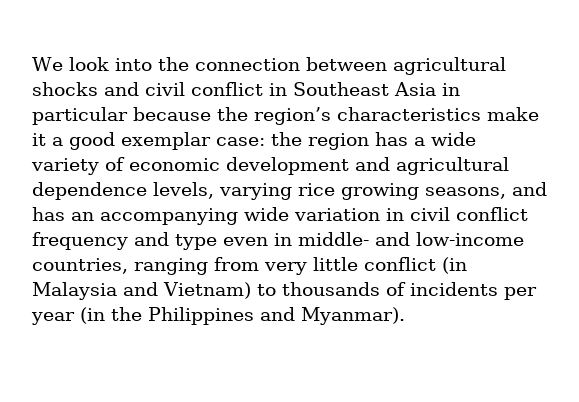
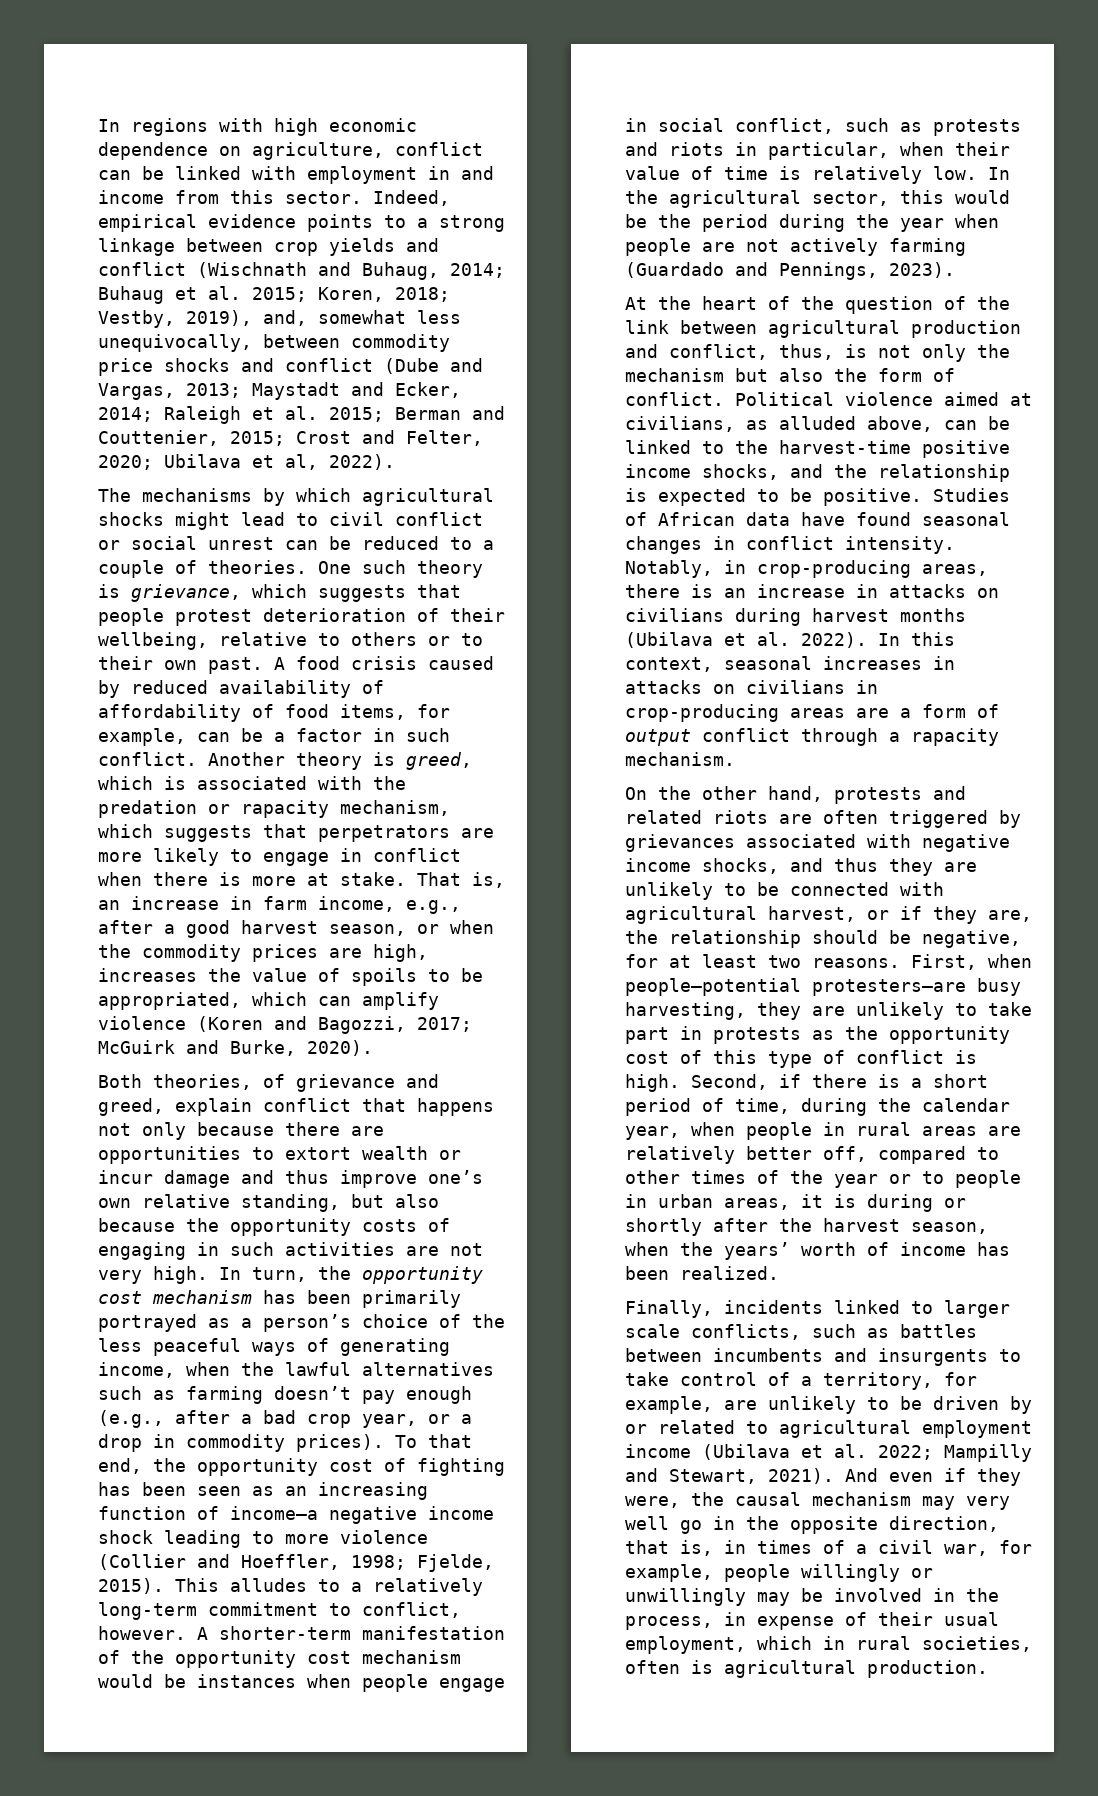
- We look into the connection between agricultural shocks and civil conflict in Southeast Asia in particular because the region’s characteristics make it a good exemplar case: the region has a wide variety of economic development and agricultural dependence levels, varying rice growing seasons, and has an accompanying wide variation in civil conflict frequency and type even in middle- and low-income countries, ranging from very little conflict (in Malaysia and Vietnam) to thousands of incidents per year (in the Philippines and Myanmar).
+ In regions with high economic dependence on agriculture, conflict can be linked with employment in and income from this sector. Indeed, empirical evidence points to a strong linkage between crop yields and conflict (Wischnath and Buhaug, 2014; Buhaug et al. 2015; Koren, 2018; Vestby, 2019), and, somewhat less unequivocally, between commodity price shocks and conflict (Dube and Vargas, 2013; Maystadt and Ecker, 2014; Raleigh et al. 2015; Berman and Couttenier, 2015; Crost and Felter, 2020; Ubilava et al, 2022).
+ The mechanisms by which agricultural shocks might lead to civil conflict or social unrest can be reduced to a couple of theories. One such theory is grievance, which suggests that people protest deterioration of their wellbeing, relative to others or to their own past. A food crisis caused by reduced availability of affordability of food items, for example, can be a factor in such conflict. Another theory is greed, which is associated with the predation or rapacity mechanism, which suggests that perpetrators are more likely to engage in conflict when there is more at stake. That is, an increase in farm income, e.g., after a good harvest season, or when the commodity prices are high, increases the value of spoils to be appropriated, which can amplify violence (Koren and Bagozzi, 2017; McGuirk and Burke, 2020).
+ Both theories, of grievance and greed, explain conflict that happens not only because there are opportunities to extort wealth or incur damage and thus improve one’s own relative standing, but also because the opportunity costs of engaging in such activities are not very high. In turn, the opportunity cost mechanism has been primarily portrayed as a person’s choice of the less peaceful ways of generating income, when the lawful alternatives such as farming doesn’t pay enough (e.g., after a bad crop year, or a drop in commodity prices). To that end, the opportunity cost of fighting has been seen as an increasing function of income—a negative income shock leading to more violence (Collier and Hoeffler, 1998; Fjelde, 2015). This alludes to a relatively long-term commitment to conflict, however. A shorter-term manifestation of the opportunity cost mechanism would be instances when people engage in social conflict, such as protests and riots in particular, when their value of time is relatively low. In the agricultural sector, this would be the period during the year when people are not actively farming (Guardado and Pennings, 2023).
+ At the heart of the question of the link between agricultural production and conflict, thus, is not only the mechanism but also the form of conflict. Political violence aimed at civilians, as alluded above, can be linked to the harvest-time positive income shocks, and the relationship is expected to be positive. Studies of African data have found seasonal changes in conflict intensity. Notably, in crop-producing areas, there is an increase in attacks on civilians during harvest months (Ubilava et al. 2022). In this context, seasonal increases in attacks on civilians in crop-producing areas are a form of output conflict through a rapacity mechanism.
+ On the other hand, protests and related riots are often triggered by grievances associated with negative income shocks, and thus they are unlikely to be connected with agricultural harvest, or if they are, the relationship should be negative, for at least two reasons. First, when people—potential protesters—are busy harvesting, they are unlikely to take part in protests as the opportunity cost of this type of conflict is high. Second, if there is a short period of time, during the calendar year, when people in rural areas are relatively better off, compared to other times of the year or to people in urban areas, it is during or shortly after the harvest season, when the years’ worth of income has been realized.
+ Finally, incidents linked to larger scale conflicts, such as battles between incumbents and insurgents to take control of a territory, for example, are unlikely to be driven by or related to agricultural employment income (Ubilava et al. 2022; Mampilly and Stewart, 2021). And even if they were, the causal mechanism may very well go in the opposite direction, that is, in times of a civil war, for example, people willingly or unwillingly may be involved in the process, in expense of their usual employment, which in rural societies, often is agricultural production.

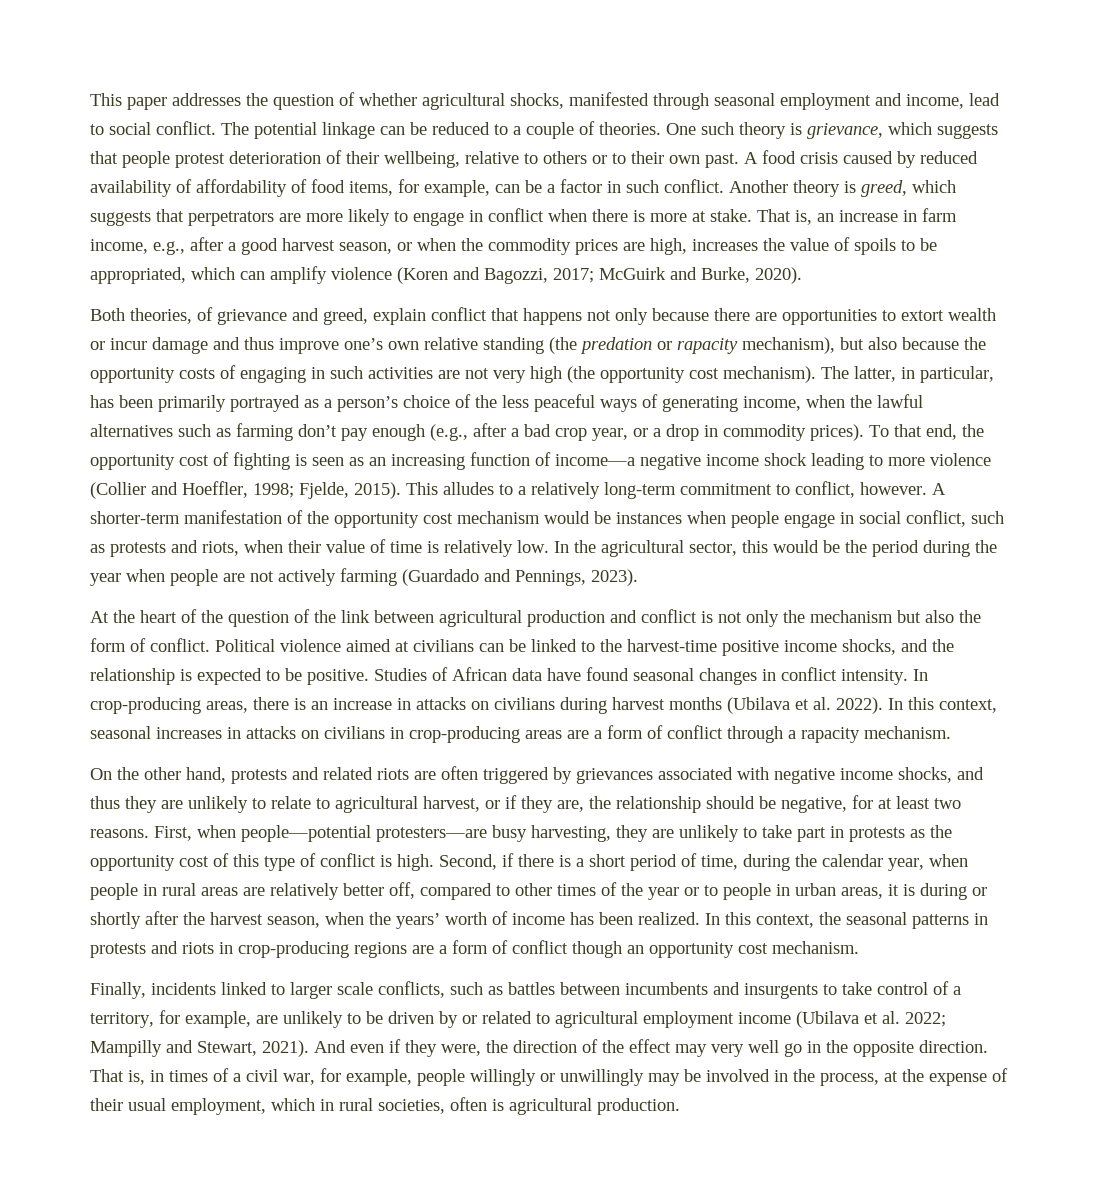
- In regions with high economic dependence on agriculture, conflict can be linked with employment in and income from this sector. Indeed, empirical evidence points to a strong linkage between crop yields and conflict (Wischnath and Buhaug, 2014; Buhaug et al. 2015; Koren, 2018; Vestby, 2019), and, somewhat less unequivocally, between commodity price shocks and conflict (Dube and Vargas, 2013; Maystadt and Ecker, 2014; Raleigh et al. 2015; Berman and Couttenier, 2015; Crost and Felter, 2020; Ubilava et al, 2022).
- The mechanisms by which agricultural shocks might lead to civil conflict or social unrest can be reduced to a couple of theories.
+ This paper addresses the question of whether agricultural shocks, manifested through seasonal employment and income, lead to social conflict. The potential linkage can be reduced to a couple of theories.
- Another theory is greed, which is associated with the predation or rapacity mechanism, which suggests that perpetrators are more likely to engage in conflict when there is more at stake.
+ Another theory is greed, which suggests that perpetrators are more likely to engage in conflict when there is more at stake.
- Both theories, of grievance and greed, explain conflict that happens not only because there are opportunities to extort wealth or incur damage and thus improve one’s own relative standing, but also because the opportunity costs of engaging in such activities are not very high. In turn, the opportunity cost mechanism has been primarily portrayed as a person’s choice of the less peaceful ways of generating income, when the lawful alternatives such as farming doesn’t pay enough (e.g., after a bad crop year, or a drop in commodity prices).
+ Both theories, of grievance and greed, explain conflict that happens not only because there are opportunities to extort wealth or incur damage and thus improve one’s own relative standing (the predation or rapacity mechanism), but also because the opportunity costs of engaging in such activities are not very high (the opportunity cost mechanism). The latter, in particular, has been primarily portrayed as a person’s choice of the less peaceful ways of generating income, when the lawful alternatives such as farming don’t pay enough (e.g., after a bad crop year, or a drop in commodity prices).
- To that end, the opportunity cost of fighting has been seen as an increasing function of income—a negative income shock leading to more violence (Collier and Hoeffler, 1998; Fjelde, 2015).
+ To that end, the opportunity cost of fighting is seen as an increasing function of income—a negative income shock leading to more violence (Collier and Hoeffler, 1998; Fjelde, 2015).
- A shorter-term manifestation of the opportunity cost mechanism would be instances when people engage in social conflict, such as protests and riots in particular, when their value of time is relatively low.
+ A shorter-term manifestation of the opportunity cost mechanism would be instances when people engage in social conflict, such as protests and riots, when their value of time is relatively low.
- At the heart of the question of the link between agricultural production and conflict, thus, is not only the mechanism but also the form of conflict.
+ At the heart of the question of the link between agricultural production and conflict is not only the mechanism but also the form of conflict.
- Political violence aimed at civilians, as alluded above, can be linked to the harvest-time positive income shocks, and the relationship is expected to be positive.
+ Political violence aimed at civilians can be linked to the harvest-time positive income shocks, and the relationship is expected to be positive.
- Notably, in crop-producing areas, there is an increase in attacks on civilians during harvest months (Ubilava et al. 2022).
+ In crop-producing areas, there is an increase in attacks on civilians during harvest months (Ubilava et al. 2022).
- In this context, seasonal increases in attacks on civilians in crop-producing areas are a form of output conflict through a rapacity mechanism.
+ In this context, seasonal increases in attacks on civilians in crop-producing areas are a form of conflict through a rapacity mechanism.
- On the other hand, protests and related riots are often triggered by grievances associated with negative income shocks, and thus they are unlikely to be connected with agricultural harvest, or if they are, the relationship should be negative, for at least two reasons.
+ On the other hand, protests and related riots are often triggered by grievances associated with negative income shocks, and thus they are unlikely to relate to agricultural harvest, or if they are, the relationship should be negative, for at least two reasons.
+ In this context, the seasonal patterns in protests and riots in crop-producing regions are a form of conflict though an opportunity cost mechanism.
- And even if they were, the causal mechanism may very well go in the opposite direction, that is, in times of a civil war, for example, people willingly or unwillingly may be involved in the process, in expense of their usual employment, which in rural societies, often is agricultural production.
+ And even if they were, the direction of the effect may very well go in the opposite direction. That is, in times of a civil war, for example, people willingly or unwillingly may be involved in the process, at the expense of their usual employment, which in rural societies, often is agricultural production.

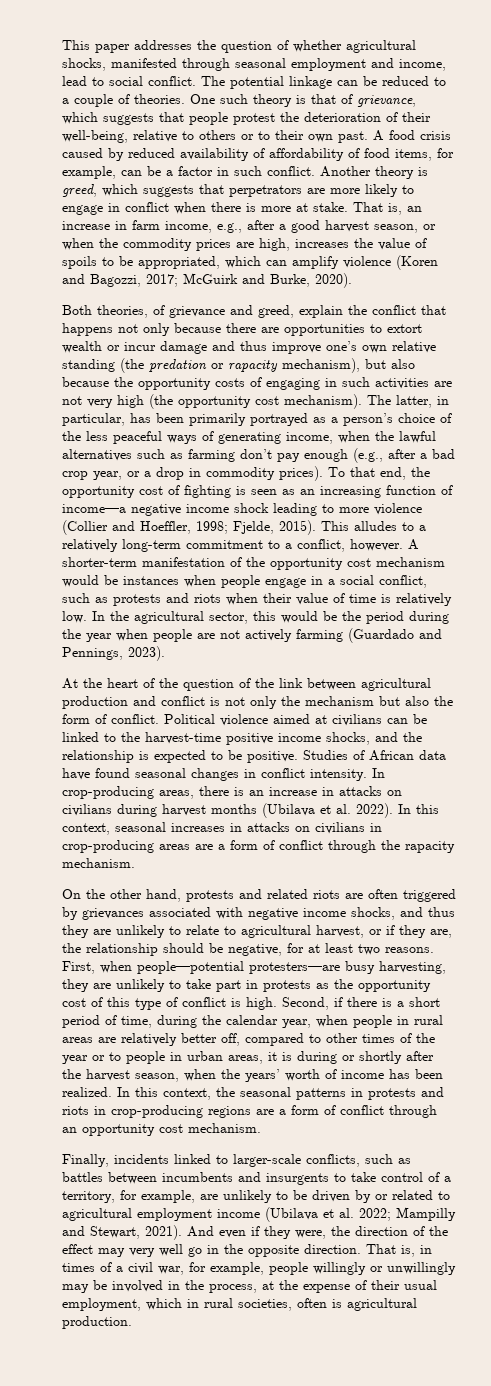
- One such theory is grievance, which suggests that people protest deterioration of their wellbeing, relative to others or to their own past.
+ One such theory is that of grievance, which suggests that people protest the deterioration of their well-being, relative to others or to their own past.
- Both theories, of grievance and greed, explain conflict that happens not only because there are opportunities to extort wealth or incur damage and thus improve one’s own relative standing (the predation or rapacity mechanism), but also because the opportunity costs of engaging in such activities are not very high (the opportunity cost mechanism).
+ Both theories, of grievance and greed, explain the conflict that happens not only because there are opportunities to extort wealth or incur damage and thus improve one’s own relative standing (the predation or rapacity mechanism), but also because the opportunity costs of engaging in such activities are not very high (the opportunity cost mechanism).
- This alludes to a relatively long-term commitment to conflict, however.
+ This alludes to a relatively long-term commitment to a conflict, however.
- A shorter-term manifestation of the opportunity cost mechanism would be instances when people engage in social conflict, such as protests and riots, when their value of time is relatively low.
+ A shorter-term manifestation of the opportunity cost mechanism would be instances when people engage in a social conflict, such as protests and riots when their value of time is relatively low.
- In this context, seasonal increases in attacks on civilians in crop-producing areas are a form of conflict through a rapacity mechanism.
+ In this context, seasonal increases in attacks on civilians in crop-producing areas are a form of conflict through the rapacity mechanism.
- In this context, the seasonal patterns in protests and riots in crop-producing regions are a form of conflict though an opportunity cost mechanism.
+ In this context, the seasonal patterns in protests and riots in crop-producing regions are a form of conflict through an opportunity cost mechanism.
- Finally, incidents linked to larger scale conflicts, such as battles between incumbents and insurgents to take control of a territory, for example, are unlikely to be driven by or related to agricultural employment income (Ubilava et al. 2022; Mampilly and Stewart, 2021).
+ Finally, incidents linked to larger-scale conflicts, such as battles between incumbents and insurgents to take control of a territory, for example, are unlikely to be driven by or related to agricultural employment income (Ubilava et al. 2022; Mampilly and Stewart, 2021).

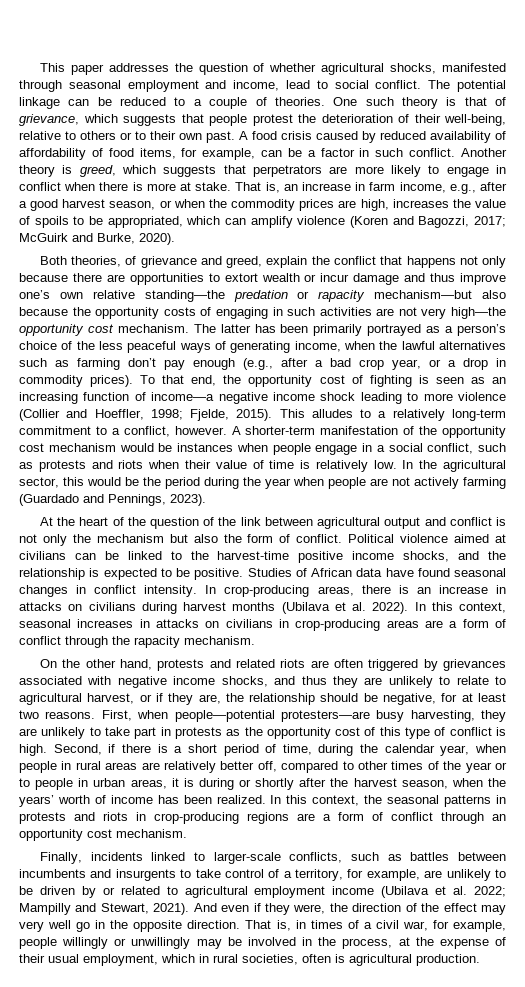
- Both theories, of grievance and greed, explain the conflict that happens not only because there are opportunities to extort wealth or incur damage and thus improve one’s own relative standing (the predation or rapacity mechanism), but also because the opportunity costs of engaging in such activities are not very high (the opportunity cost mechanism). The latter, in particular, has been primarily portrayed as a person’s choice of the less peaceful ways of generating income, when the lawful alternatives such as farming don’t pay enough (e.g., after a bad crop year, or a drop in commodity prices).
+ Both theories, of grievance and greed, explain the conflict that happens not only because there are opportunities to extort wealth or incur damage and thus improve one’s own relative standing—the predation or rapacity mechanism—but also because the opportunity costs of engaging in such activities are not very high—the opportunity cost mechanism. The latter has been primarily portrayed as a person’s choice of the less peaceful ways of generating income, when the lawful alternatives such as farming don’t pay enough (e.g., after a bad crop year, or a drop in commodity prices).
- At the heart of the question of the link between agricultural production and conflict is not only the mechanism but also the form of conflict.
+ At the heart of the question of the link between agricultural output and conflict is not only the mechanism but also the form of conflict.

